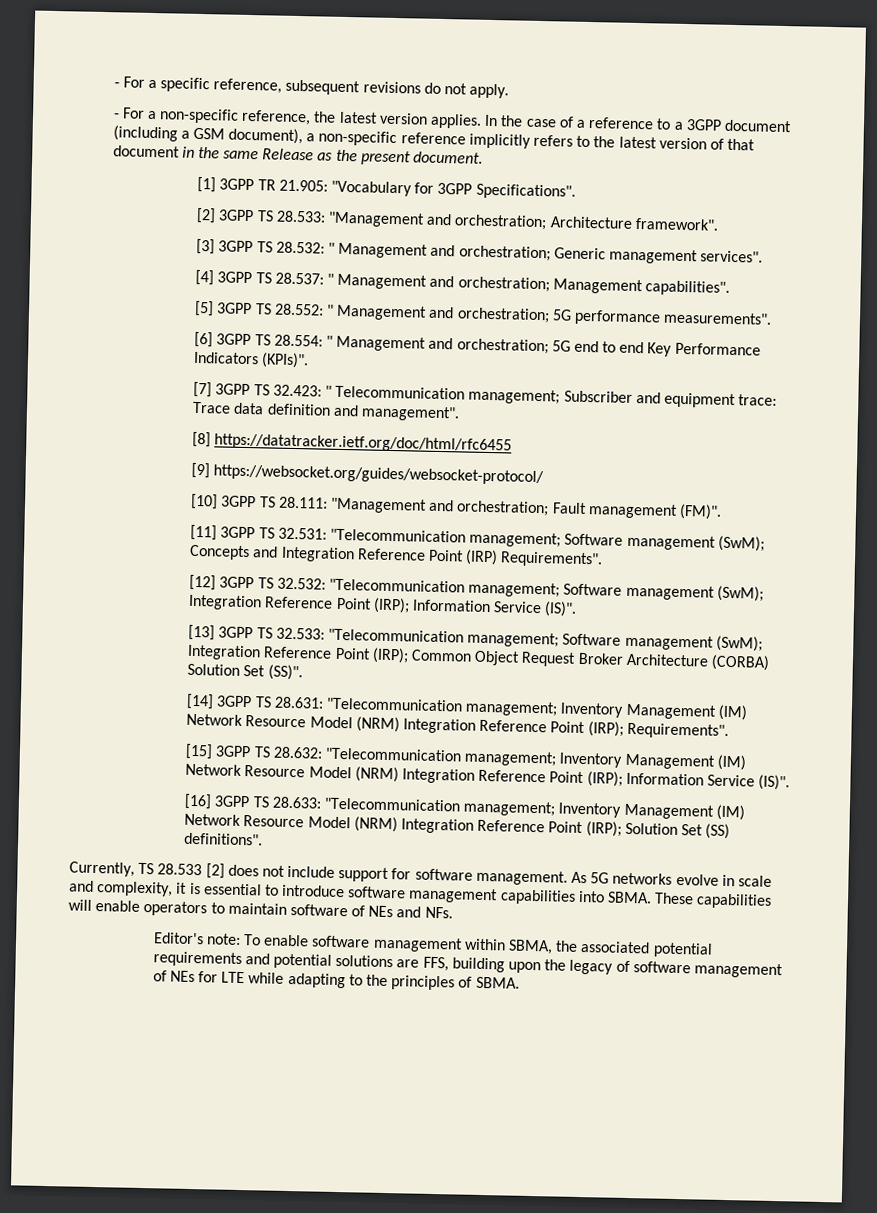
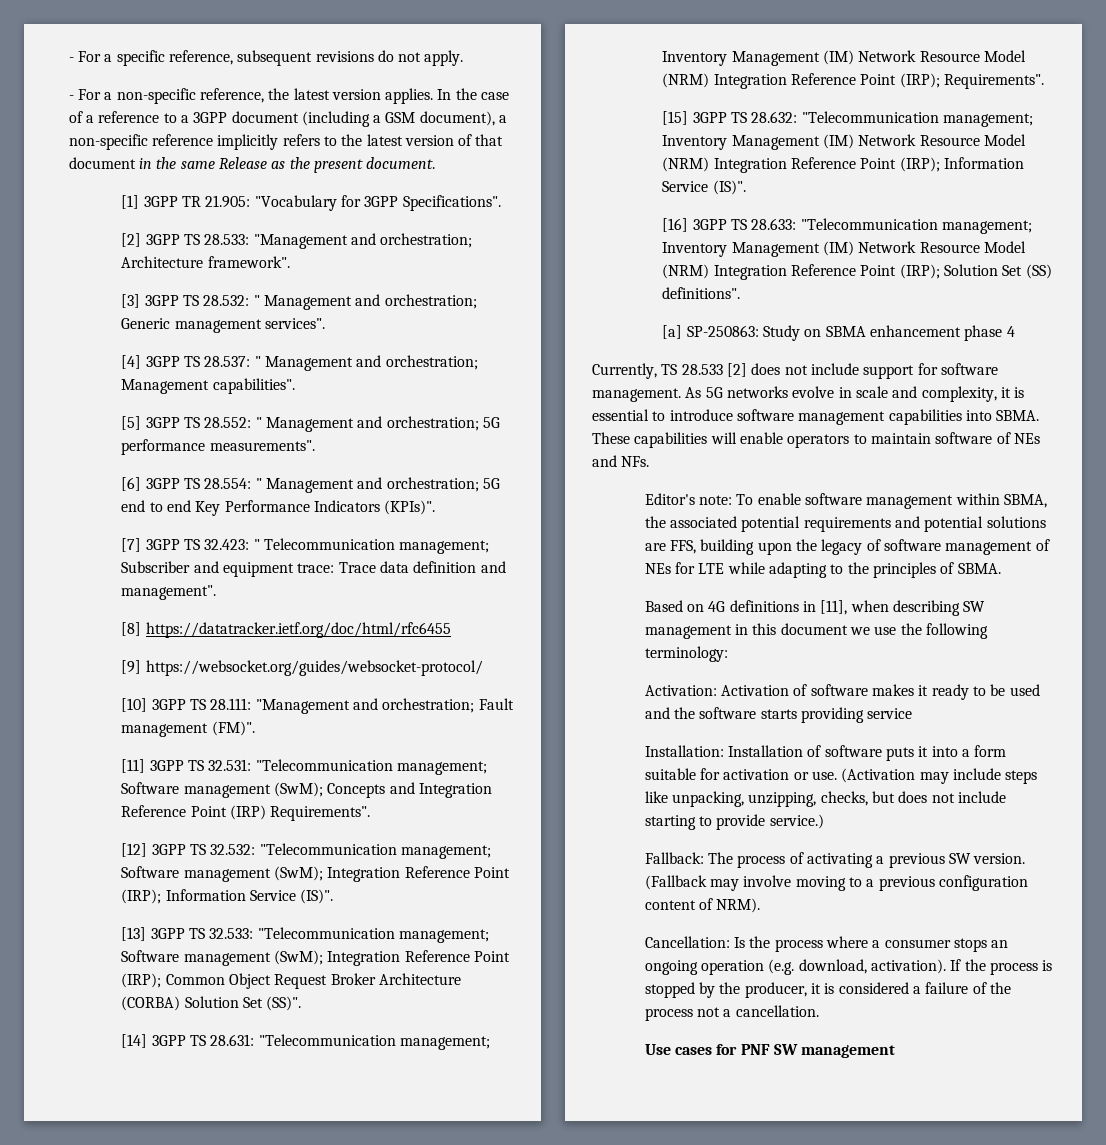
+ [a] SP-250863: Study on SBMA enhancement phase 4
+ Based on 4G definitions in [11], when describing SW management in this document we use the following terminology:
+ Activation: Activation of software makes it ready to be used and the software starts providing service
+ Installation: Installation of software puts it into a form suitable for activation or use. (Activation may include steps like unpacking, unzipping, checks, but does not include starting to provide service.)
+ Fallback: The process of activating a previous SW version. (Fallback may involve moving to a previous configuration content of NRM).
+ Cancellation: Is the process where a consumer stops an ongoing operation (e.g. download, activation). If the process is stopped by the producer, it is considered a failure of the process not a cancellation.
+ Use cases for PNF SW management

